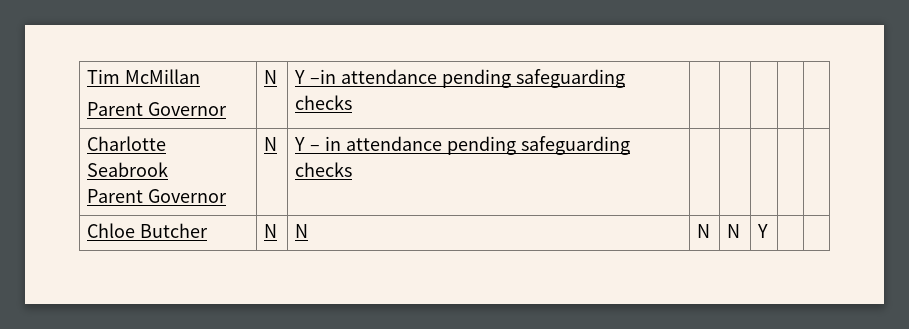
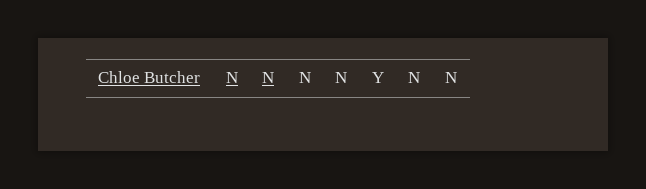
- Tim McMillan
- Parent Governor | N | Y –in attendance pending safeguarding checks | | | | |
- Charlotte Seabrook
- Parent Governor | N | Y – in attendance pending safeguarding checks | | | | |
- Chloe Butcher | N | N | N | N | Y | |
+ Chloe Butcher | N | N | N | N | Y | N | N

